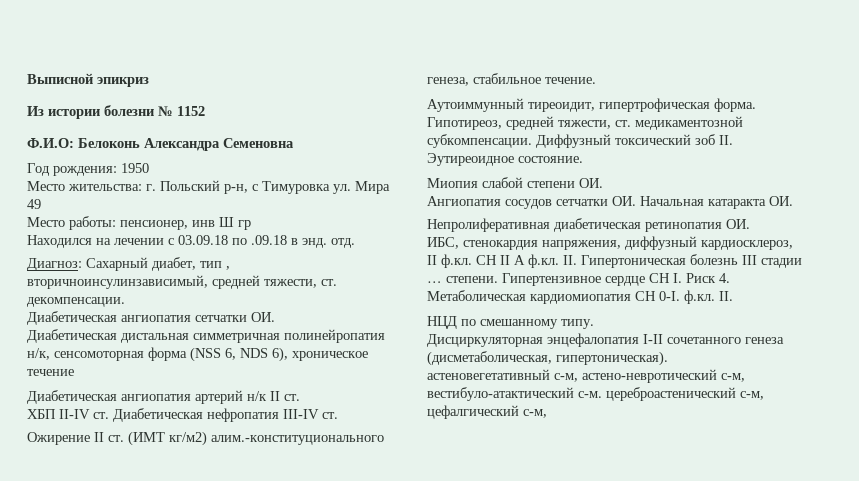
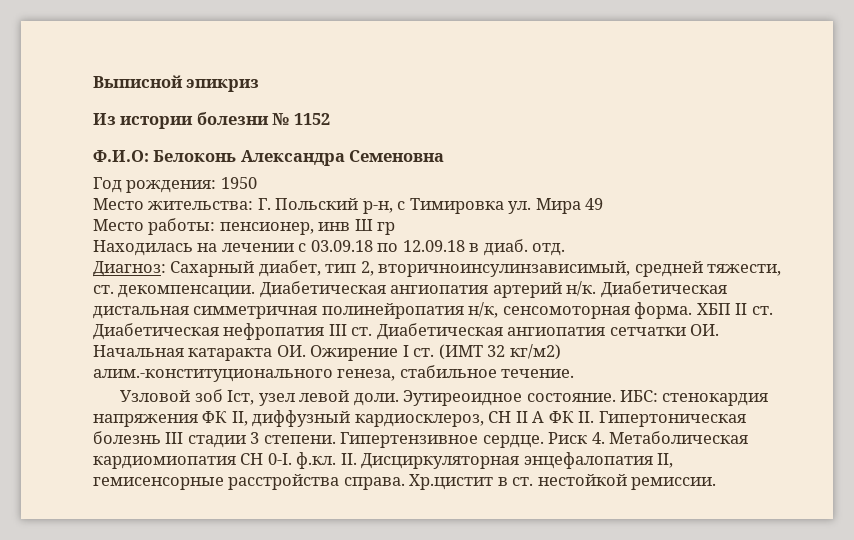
- Место жительства: г. Польский р-н, с Тимуровка ул. Мира 49
+ Место жительства: Г. Польский р-н, с Тимировка ул. Мира 49
- Находился на лечении с 03.09.18 по .09.18 в энд. отд.
+ Находилась на лечении с 03.09.18 по 12.09.18 в диаб. отд.
- Диагноз: Сахарный диабет, тип , вторичноинсулинзависимый, средней тяжести, ст. декомпенсации.
- Диабетическая ангиопатия сетчатки ОИ.
- Диабетическая дистальная симметричная полинейропатия н/к, сенсомоторная форма (NSS 6, NDS 6), хроническое течение
- Диабетическая ангиопатия артерий н/к II ст.
- ХБП II-IV ст. Диабетическая нефропатия III-IV ст.
- Ожирение II ст. (ИМТ кг/м2) алим.-конституционального генеза, стабильное течение.
+ Диагноз: Сахарный диабет, тип 2, вторичноинсулинзависимый, средней тяжести, ст. декомпенсации. Диабетическая ангиопатия артерий н/к. Диабетическая дистальная симметричная полинейропатия н/к, сенсомоторная форма. ХБП II ст. Диабетическая нефропатия III ст. Диабетическая ангиопатия сетчатки ОИ. Начальная катаракта ОИ. Ожирение I ст. (ИМТ 32 кг/м2) алим.-конституционального генеза, стабильное течение.
- Аутоиммунный тиреоидит, гипертрофическая форма. Гипотиреоз, средней тяжести, ст. медикаментозной субкомпенсации. Диффузный токсический зоб II. Эутиреоидное состояние.
- Миопия слабой степени ОИ.
- Ангиопатия сосудов сетчатки ОИ. Начальная катаракта ОИ.
- Непролиферативная диабетическая ретинопатия ОИ.
- ИБС, стенокардия напряжения, диффузный кардиосклероз, II ф.кл. СН II А ф.кл. II. Гипертоническая болезнь III стадии … степени.
+ Узловой зоб Iст, узел левой доли. Эутиреоидное состояние. ИБС: стенокардия напряжения ФК II, диффузный кардиосклероз, СН II А ФК II. Гипертоническая болезнь III стадии 3 степени.
- Гипертензивное сердце СН I. Риск 4. Метаболическая кардиомиопатия СН 0-I. ф.кл. II.
- НЦД по смешанному типу.
- Дисциркуляторная энцефалопатия I-II сочетанного генеза (дисметаболическая, гипертоническая).
- астеновегетативный с-м, астено-невротический с-м, вестибуло-атактический с-м. цереброастенический с-м, цефалгический с-м,
+ Гипертензивное сердце. Риск 4. Метаболическая кардиомиопатия СН 0-I. ф.кл. II. Дисциркуляторная энцефалопатия II, гемисенсорные расстройства справа. Хр.цистит в ст. нестойкой ремиссии.

